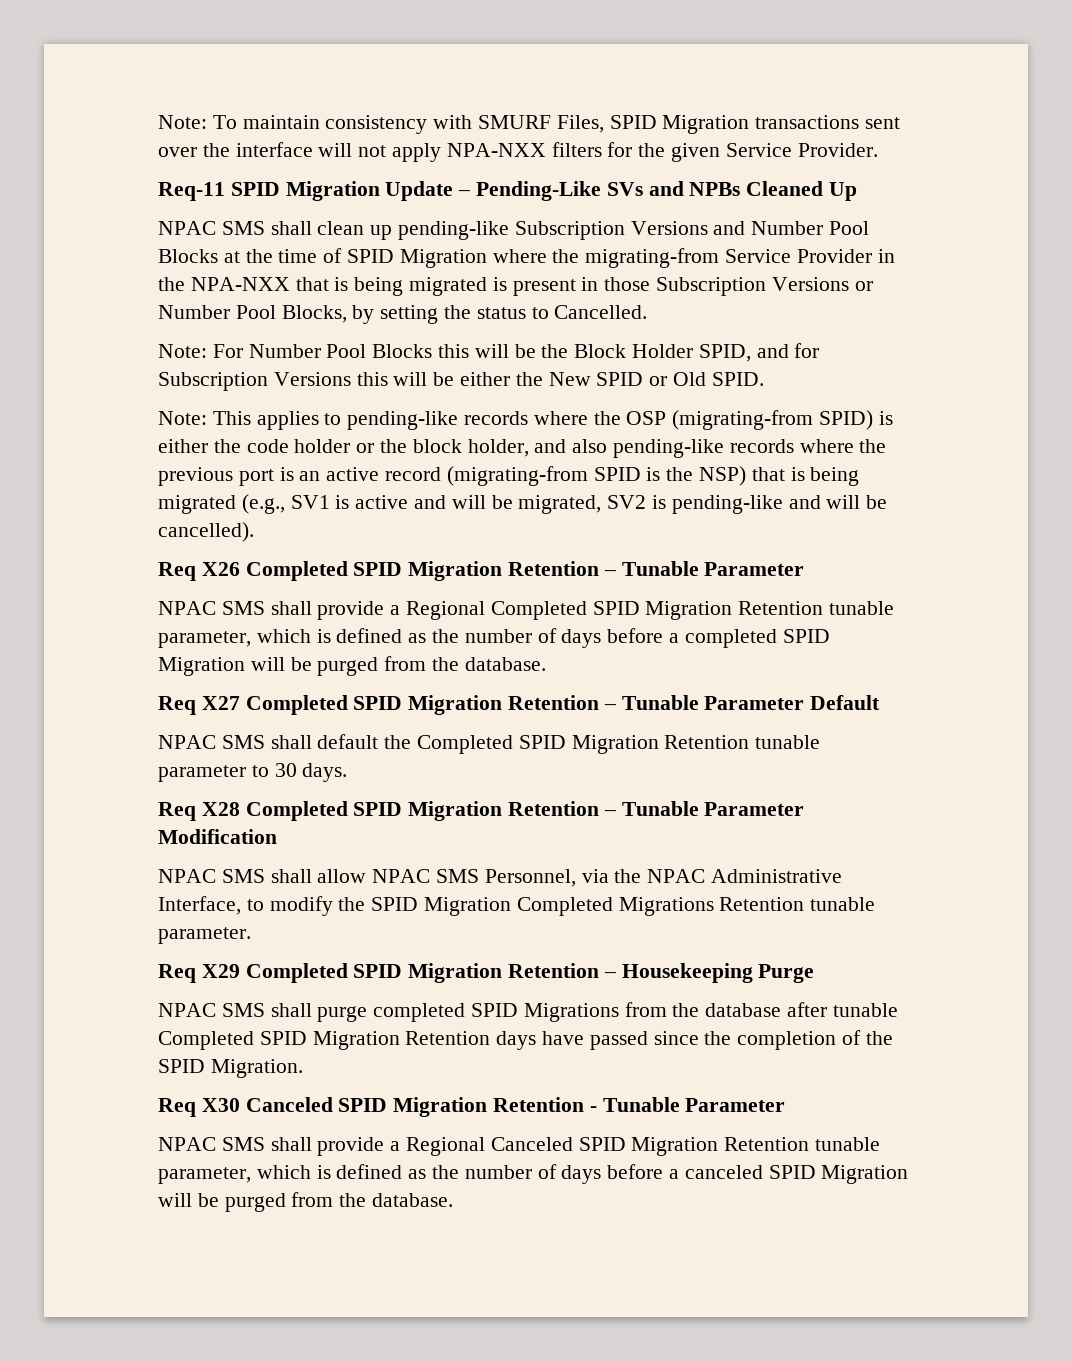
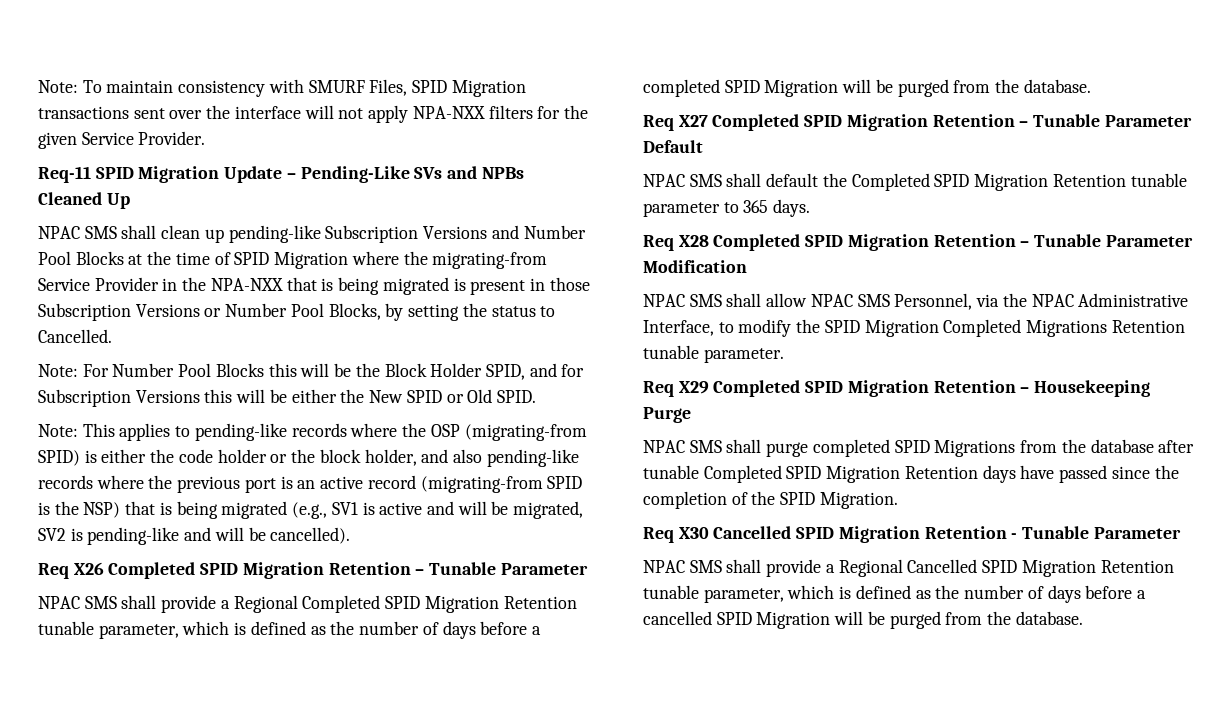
- NPAC SMS shall default the Completed SPID Migration Retention tunable parameter to 30 days.
+ NPAC SMS shall default the Completed SPID Migration Retention tunable parameter to 365 days.
- Req X30 Canceled SPID Migration Retention - Tunable Parameter
+ Req X30 Cancelled SPID Migration Retention - Tunable Parameter
- NPAC SMS shall provide a Regional Canceled SPID Migration Retention tunable parameter, which is defined as the number of days before a canceled SPID Migration will be purged from the database.
+ NPAC SMS shall provide a Regional Cancelled SPID Migration Retention tunable parameter, which is defined as the number of days before a cancelled SPID Migration will be purged from the database.

